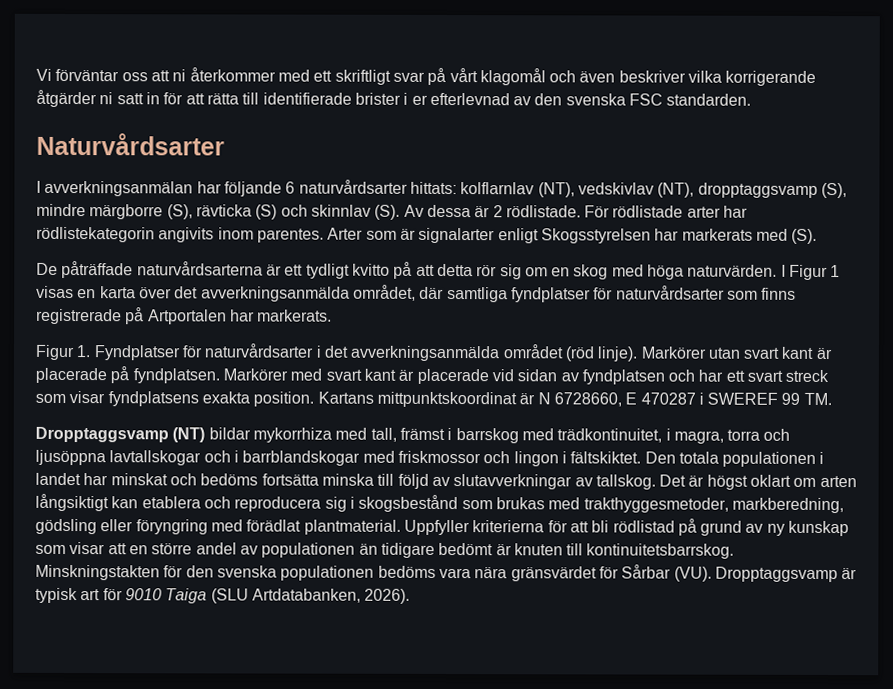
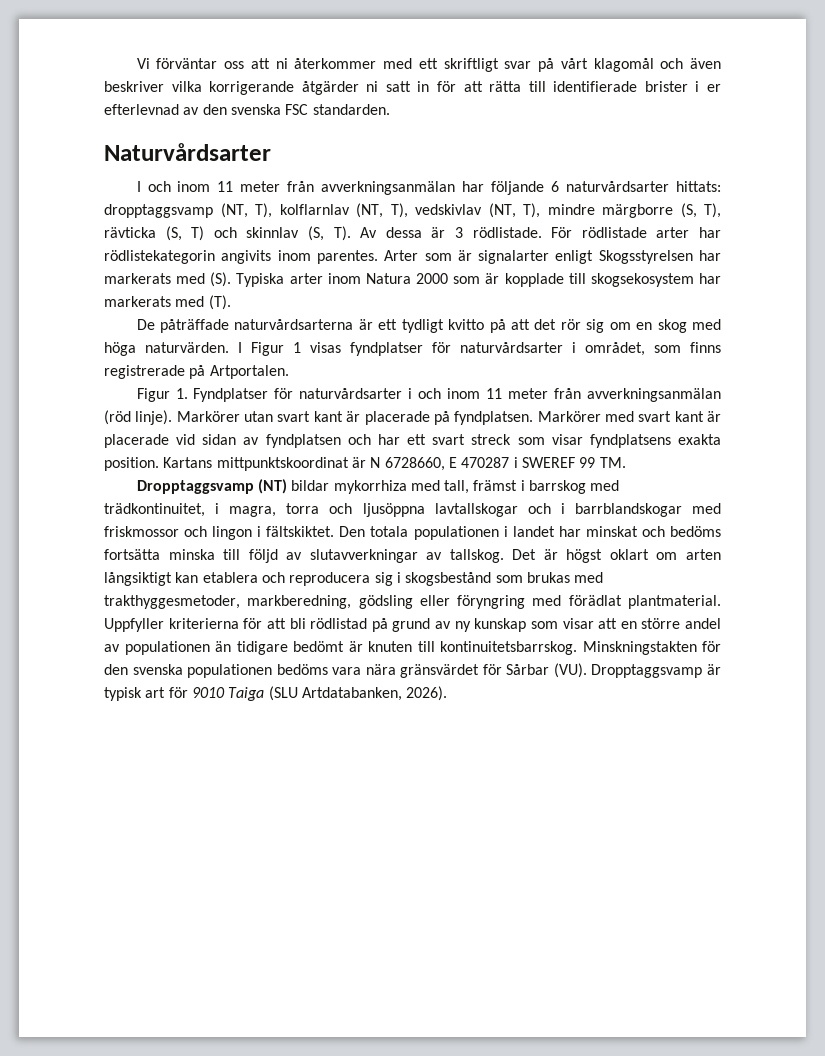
- I avverkningsanmälan har följande 6 naturvårdsarter hittats: kolflarnlav (NT), vedskivlav (NT), dropptaggsvamp (S), mindre märgborre (S), rävticka (S) och skinnlav (S). Av dessa är 2 rödlistade.
+ I och inom 11 meter från avverkningsanmälan har följande 6 naturvårdsarter hittats: dropptaggsvamp (NT, T), kolflarnlav (NT, T), vedskivlav (NT, T), mindre märgborre (S, T), rävticka (S, T) och skinnlav (S, T). Av dessa är 3 rödlistade.
- Arter som är signalarter enligt Skogsstyrelsen har markerats med (S).
+ Arter som är signalarter enligt Skogsstyrelsen har markerats med (S). Typiska arter inom Natura 2000 som är kopplade till skogsekosystem har markerats med (T).
- De påträffade naturvårdsarterna är ett tydligt kvitto på att detta rör sig om en skog med höga naturvärden.
+ De påträffade naturvårdsarterna är ett tydligt kvitto på att det rör sig om en skog med höga naturvärden.
- I Figur 1 visas en karta över det avverkningsanmälda området, där samtliga fyndplatser för naturvårdsarter som finns registrerade på Artportalen har markerats.
+ I Figur 1 visas fyndplatser för naturvårdsarter i området, som finns registrerade på Artportalen.
- Figur 1. Fyndplatser för naturvårdsarter i det avverkningsanmälda området (röd linje).
+ Figur 1. Fyndplatser för naturvårdsarter i och inom 11 meter från avverkningsanmälan (röd linje).

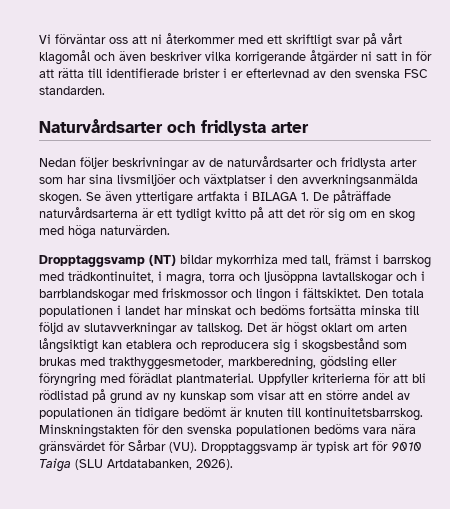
- Naturvårdsarter
- I och inom 11 meter från avverkningsanmälan har följande 6 naturvårdsarter hittats: dropptaggsvamp (NT, T), kolflarnlav (NT, T), vedskivlav (NT, T), mindre märgborre (S, T), rävticka (S, T) och skinnlav (S, T). Av dessa är 3 rödlistade. För rödlistade arter har rödlistekategorin angivits inom parentes. Arter som är signalarter enligt Skogsstyrelsen har markerats med (S). Typiska arter inom Natura 2000 som är kopplade till skogsekosystem har markerats med (T).
- De påträffade naturvårdsarterna är ett tydligt kvitto på att det rör sig om en skog med höga naturvärden. I Figur 1 visas fyndplatser för naturvårdsarter i området, som finns registrerade på Artportalen.
- Figur 1. Fyndplatser för naturvårdsarter i och inom 11 meter från avverkningsanmälan (röd linje). Markörer utan svart kant är placerade på fyndplatsen. Markörer med svart kant är placerade vid sidan av fyndplatsen och har ett svart streck som visar fyndplatsens exakta position. Kartans mittpunktskoordinat är N 6728660, E 470287 i SWEREF 99 TM.
+ Naturvårdsarter och fridlysta arter
+ Nedan följer beskrivningar av de naturvårdsarter och fridlysta arter som har sina livsmiljöer och växtplatser i den avverkningsanmälda skogen. Se även ytterligare artfakta i BILAGA 1. De påträffade naturvårdsarterna är ett tydligt kvitto på att det rör sig om en skog med höga naturvärden.

